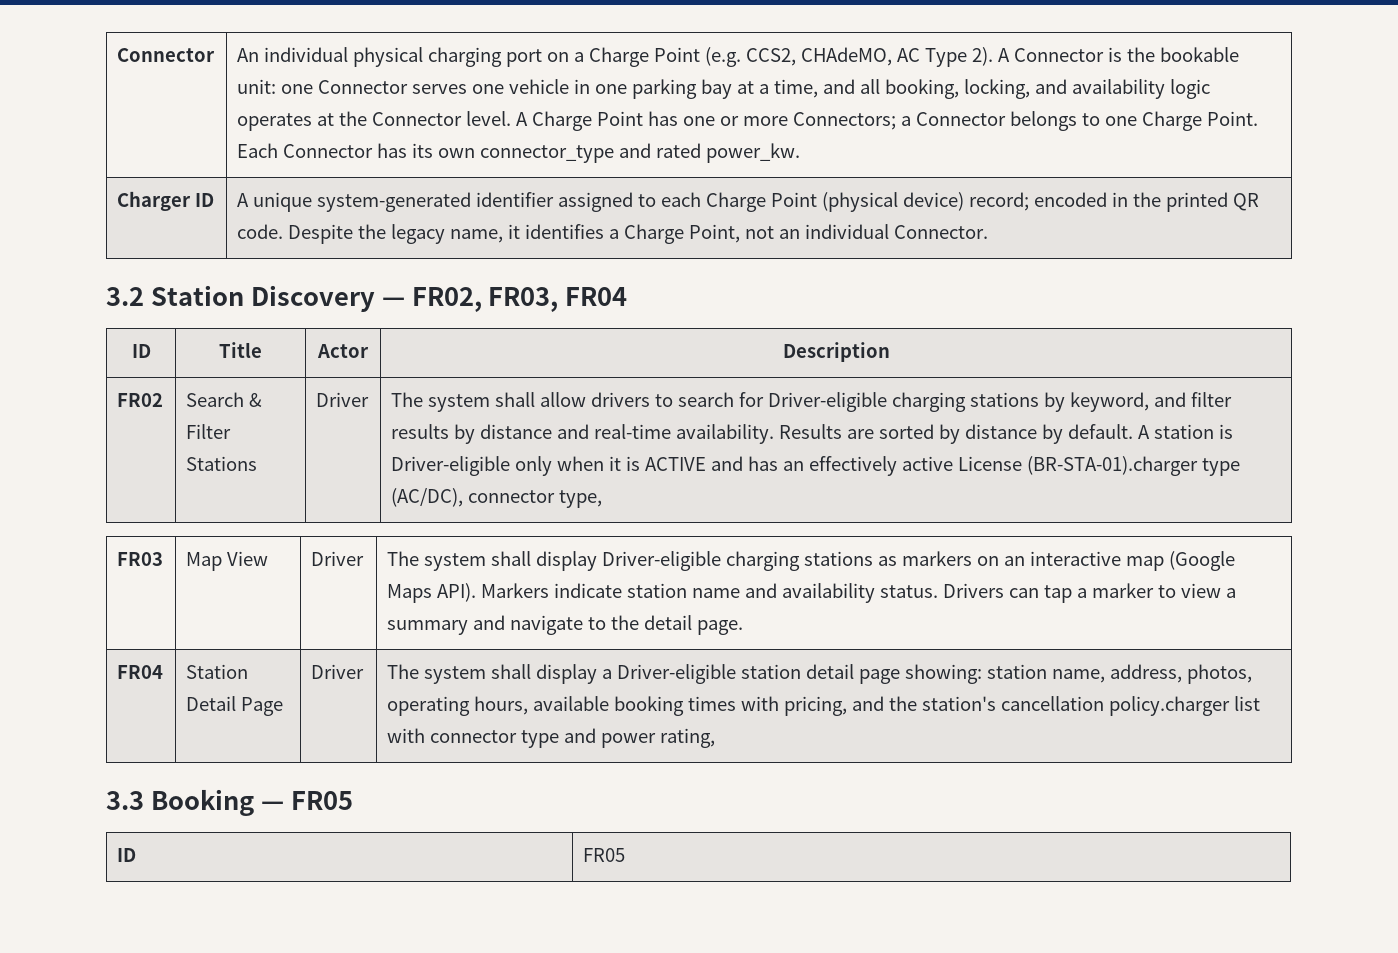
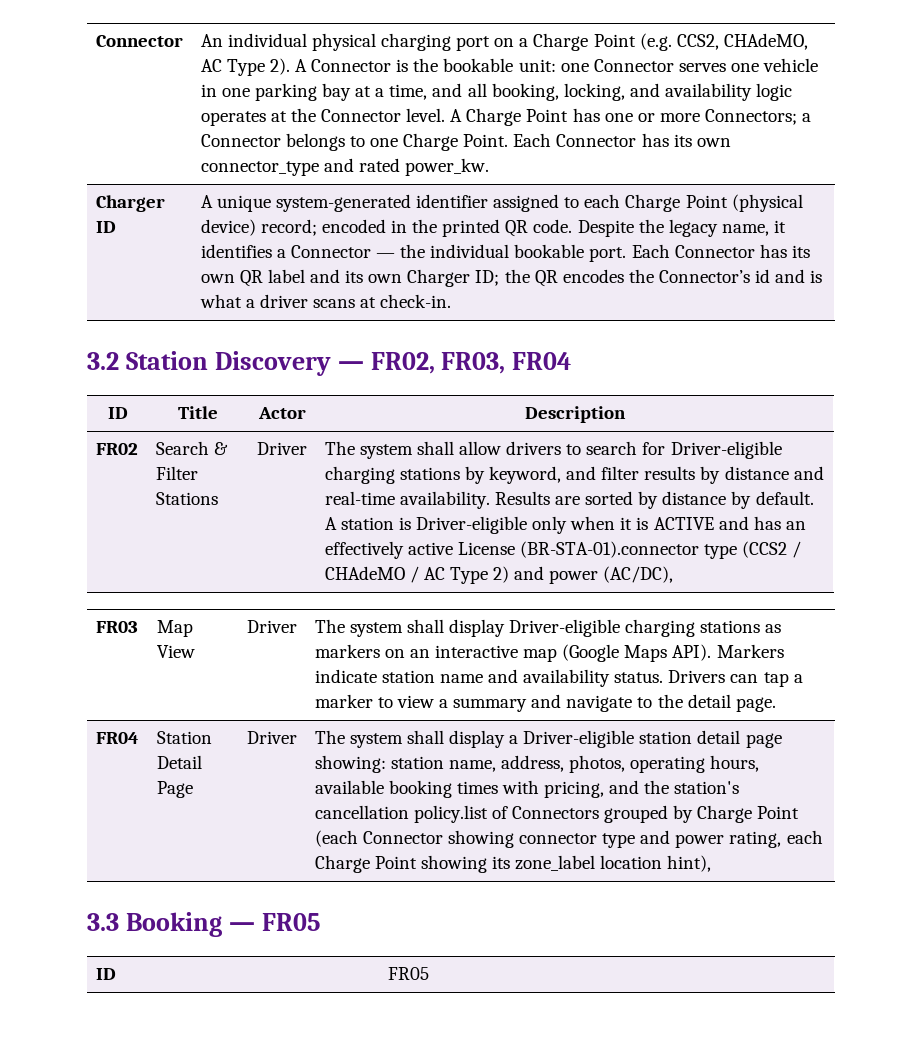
- Despite the legacy name, it identifies a Charge Point, not an individual Connector.
+ Despite the legacy name, it identifies a Connector — the individual bookable port. Each Connector has its own QR label and its own Charger ID; the QR encodes the Connector’s id and is what a driver scans at check-in.
- A station is Driver-eligible only when it is ACTIVE and has an effectively active License (BR-STA-01).charger type (AC/DC), connector type,
+ A station is Driver-eligible only when it is ACTIVE and has an effectively active License (BR-STA-01).connector type (CCS2 / CHAdeMO / AC Type 2) and power (AC/DC),
- The system shall display a Driver-eligible station detail page showing: station name, address, photos, operating hours, available booking times with pricing, and the station's cancellation policy.charger list with connector type and power rating,
+ The system shall display a Driver-eligible station detail page showing: station name, address, photos, operating hours, available booking times with pricing, and the station's cancellation policy.list of Connectors grouped by Charge Point (each Connector showing connector type and power rating, each Charge Point showing its zone_label location hint),

